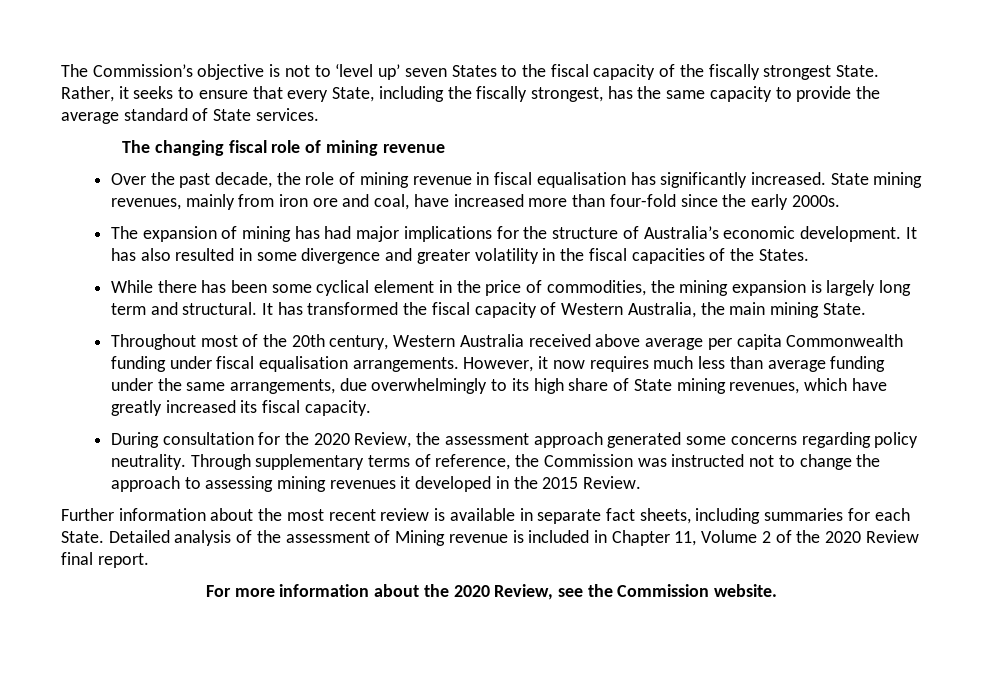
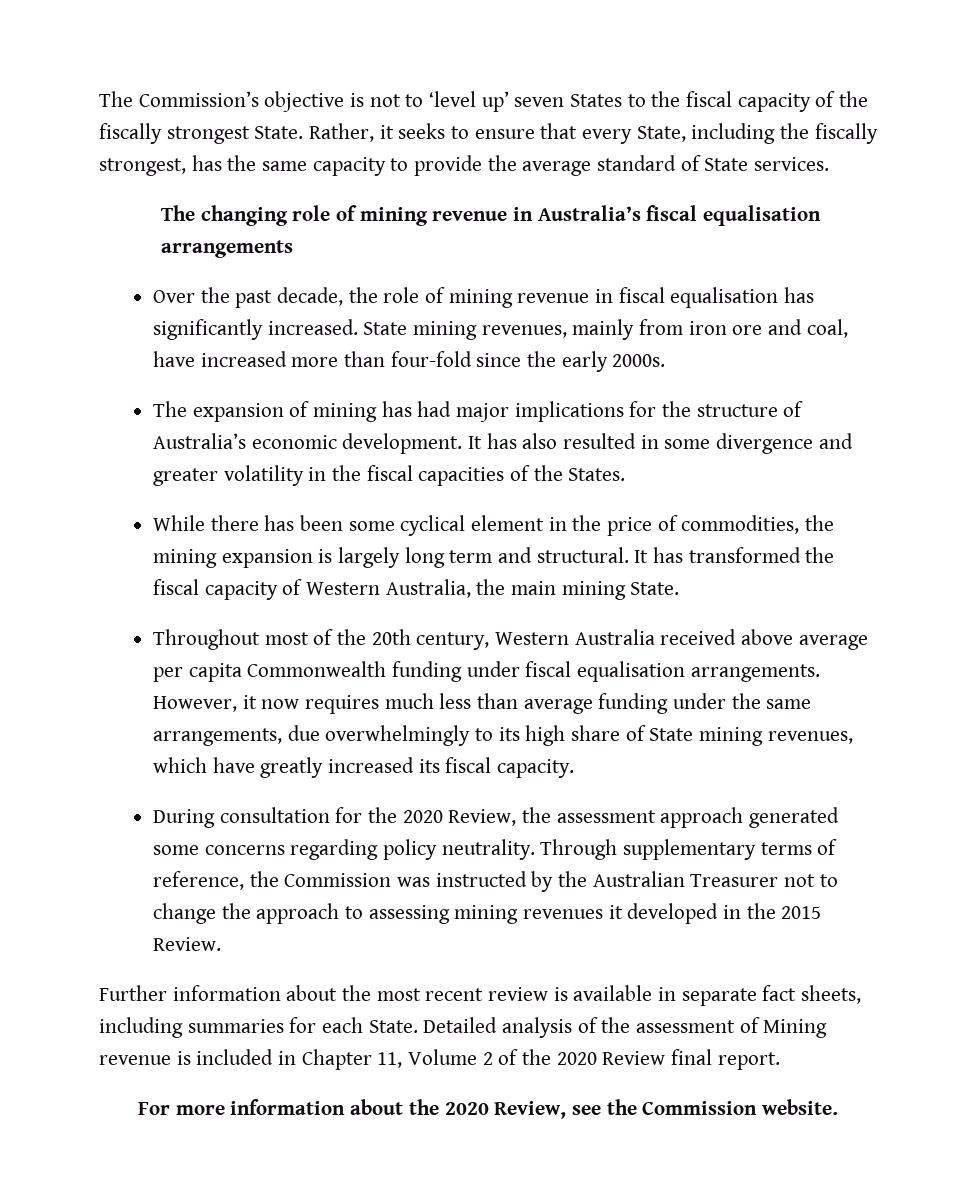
- The changing fiscal role of mining revenue
+ The changing role of mining revenue in Australia’s fiscal equalisation arrangements
- Through supplementary terms of reference, the Commission was instructed not to change the approach to assessing mining revenues it developed in the 2015 Review.
+ Through supplementary terms of reference, the Commission was instructed by the Australian Treasurer not to change the approach to assessing mining revenues it developed in the 2015 Review.

